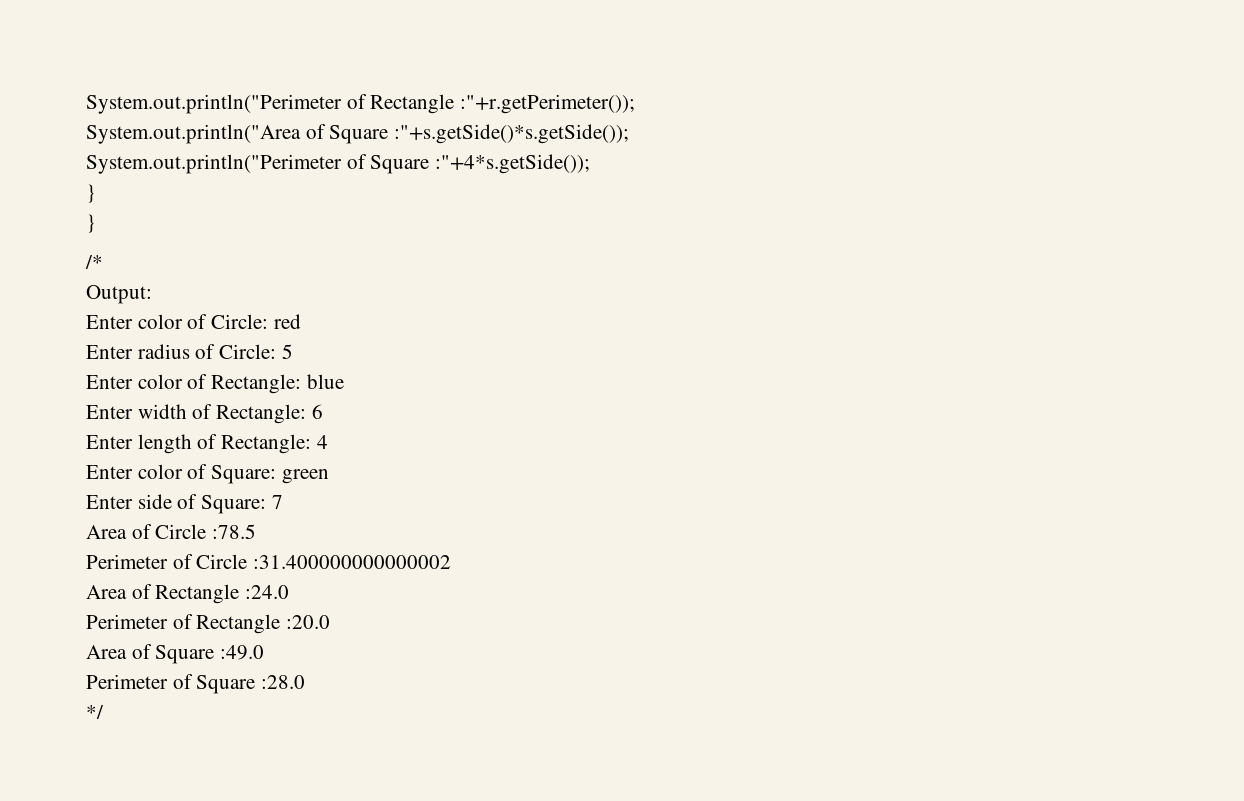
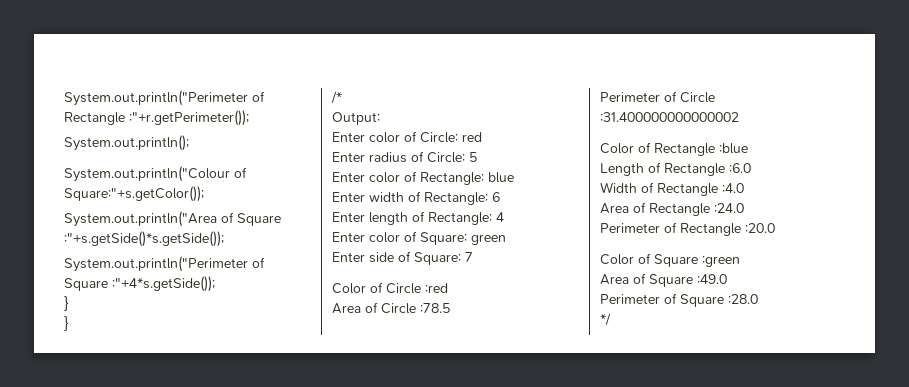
+ System.out.println();
+ System.out.println("Colour of Square:"+s.getColor());
+ Color of Circle :red
+ Color of Rectangle :blue
+ Length of Rectangle :6.0
+ Width of Rectangle :4.0
+ Color of Square :green

